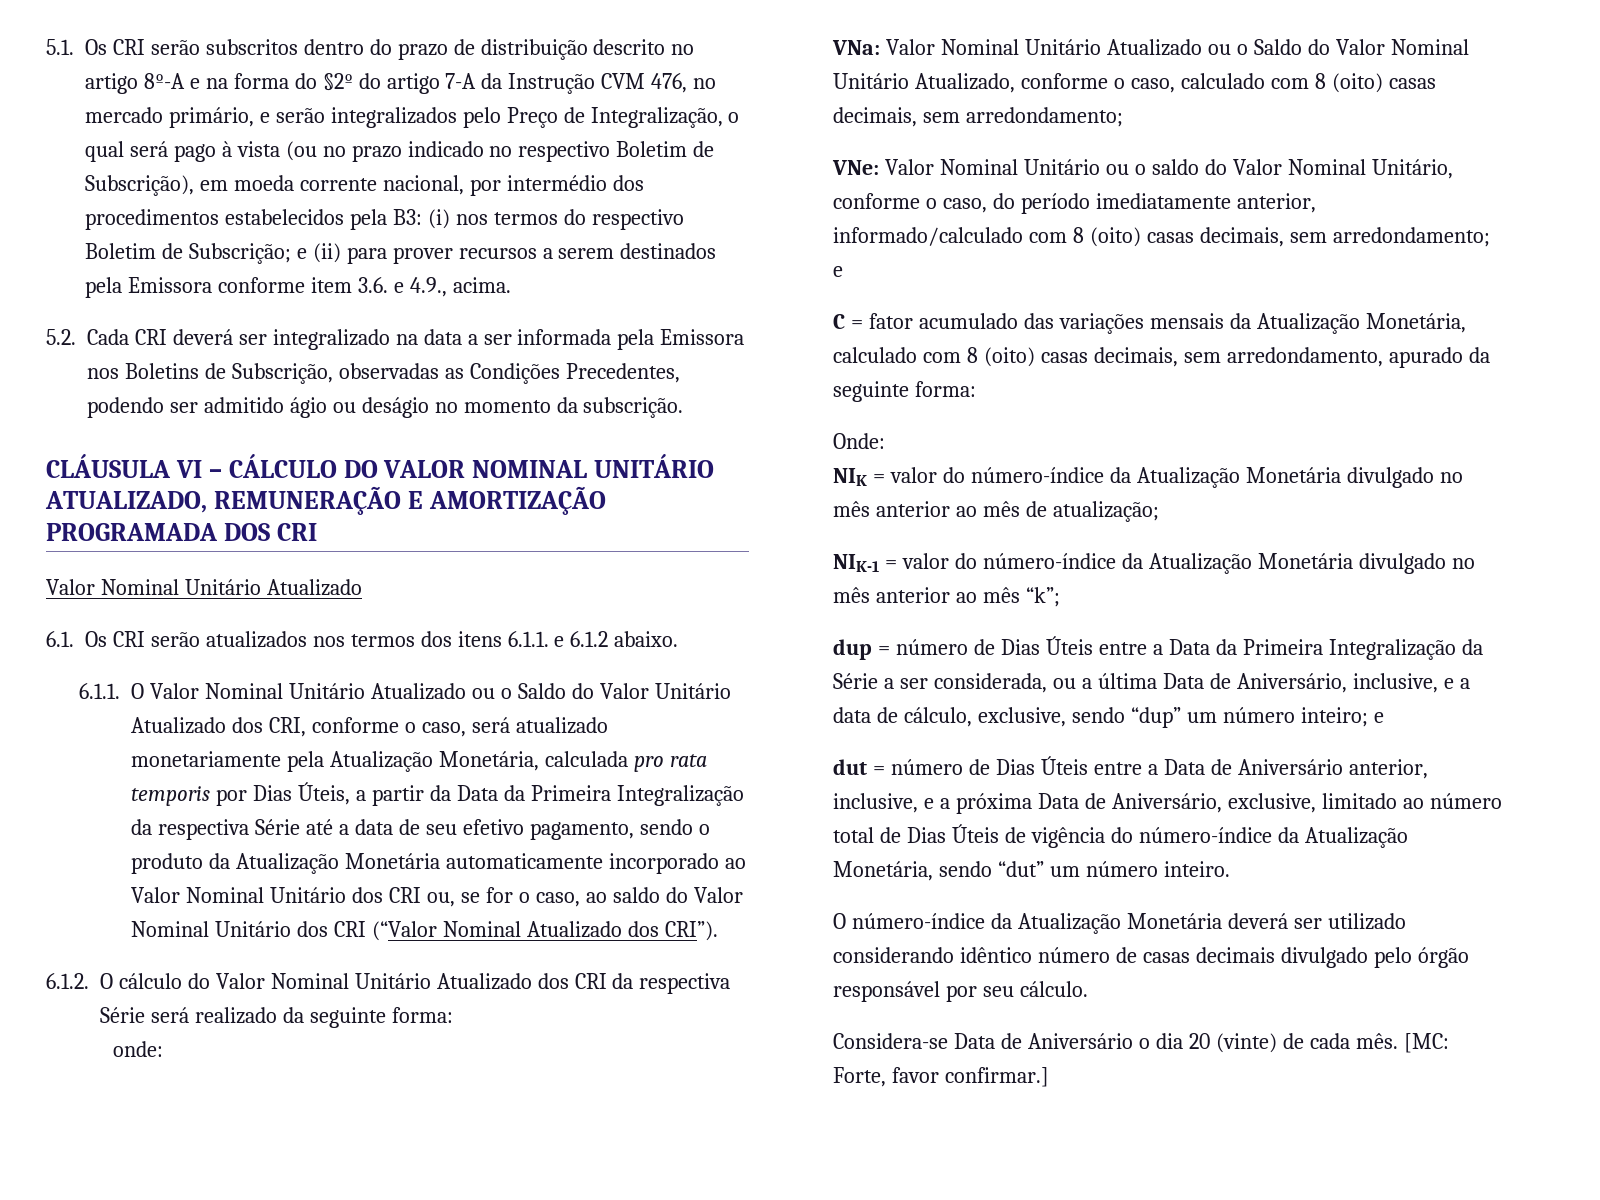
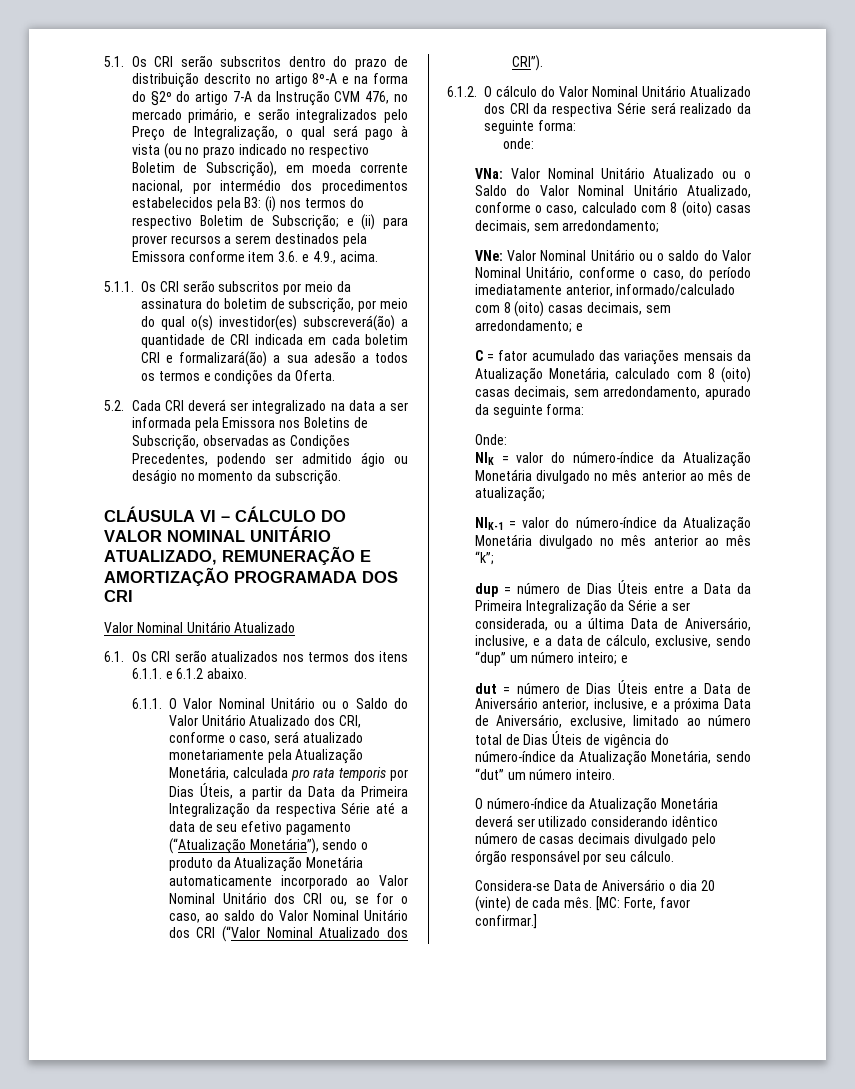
+ 5.1.1. Os CRI serão subscritos por meio da assinatura do boletim de subscrição, por meio do qual o(s) investidor(es) subscreverá(ão) a quantidade de CRI indicada em cada boletim CRI e formalizará(ão) a sua adesão a todos os termos e condições da Oferta.
- 6.1.1. O Valor Nominal Unitário Atualizado ou o Saldo do Valor Unitário Atualizado dos CRI, conforme o caso, será atualizado monetariamente pela Atualização Monetária, calculada pro rata temporis por Dias Úteis, a partir da Data da Primeira Integralização da respectiva Série até a data de seu efetivo pagamento, sendo o produto da Atualização Monetária automaticamente incorporado ao Valor Nominal Unitário dos CRI ou, se for o caso, ao saldo do Valor Nominal Unitário dos CRI (“Valor Nominal Atualizado dos CRI”).
+ 6.1.1. O Valor Nominal Unitário ou o Saldo do Valor Unitário Atualizado dos CRI, conforme o caso, será atualizado monetariamente pela Atualização Monetária, calculada pro rata temporis por Dias Úteis, a partir da Data da Primeira Integralização da respectiva Série até a data de seu efetivo pagamento (“Atualização Monetária”), sendo o produto da Atualização Monetária automaticamente incorporado ao Valor Nominal Unitário dos CRI ou, se for o caso, ao saldo do Valor Nominal Unitário dos CRI (“Valor Nominal Atualizado dos CRI”).

